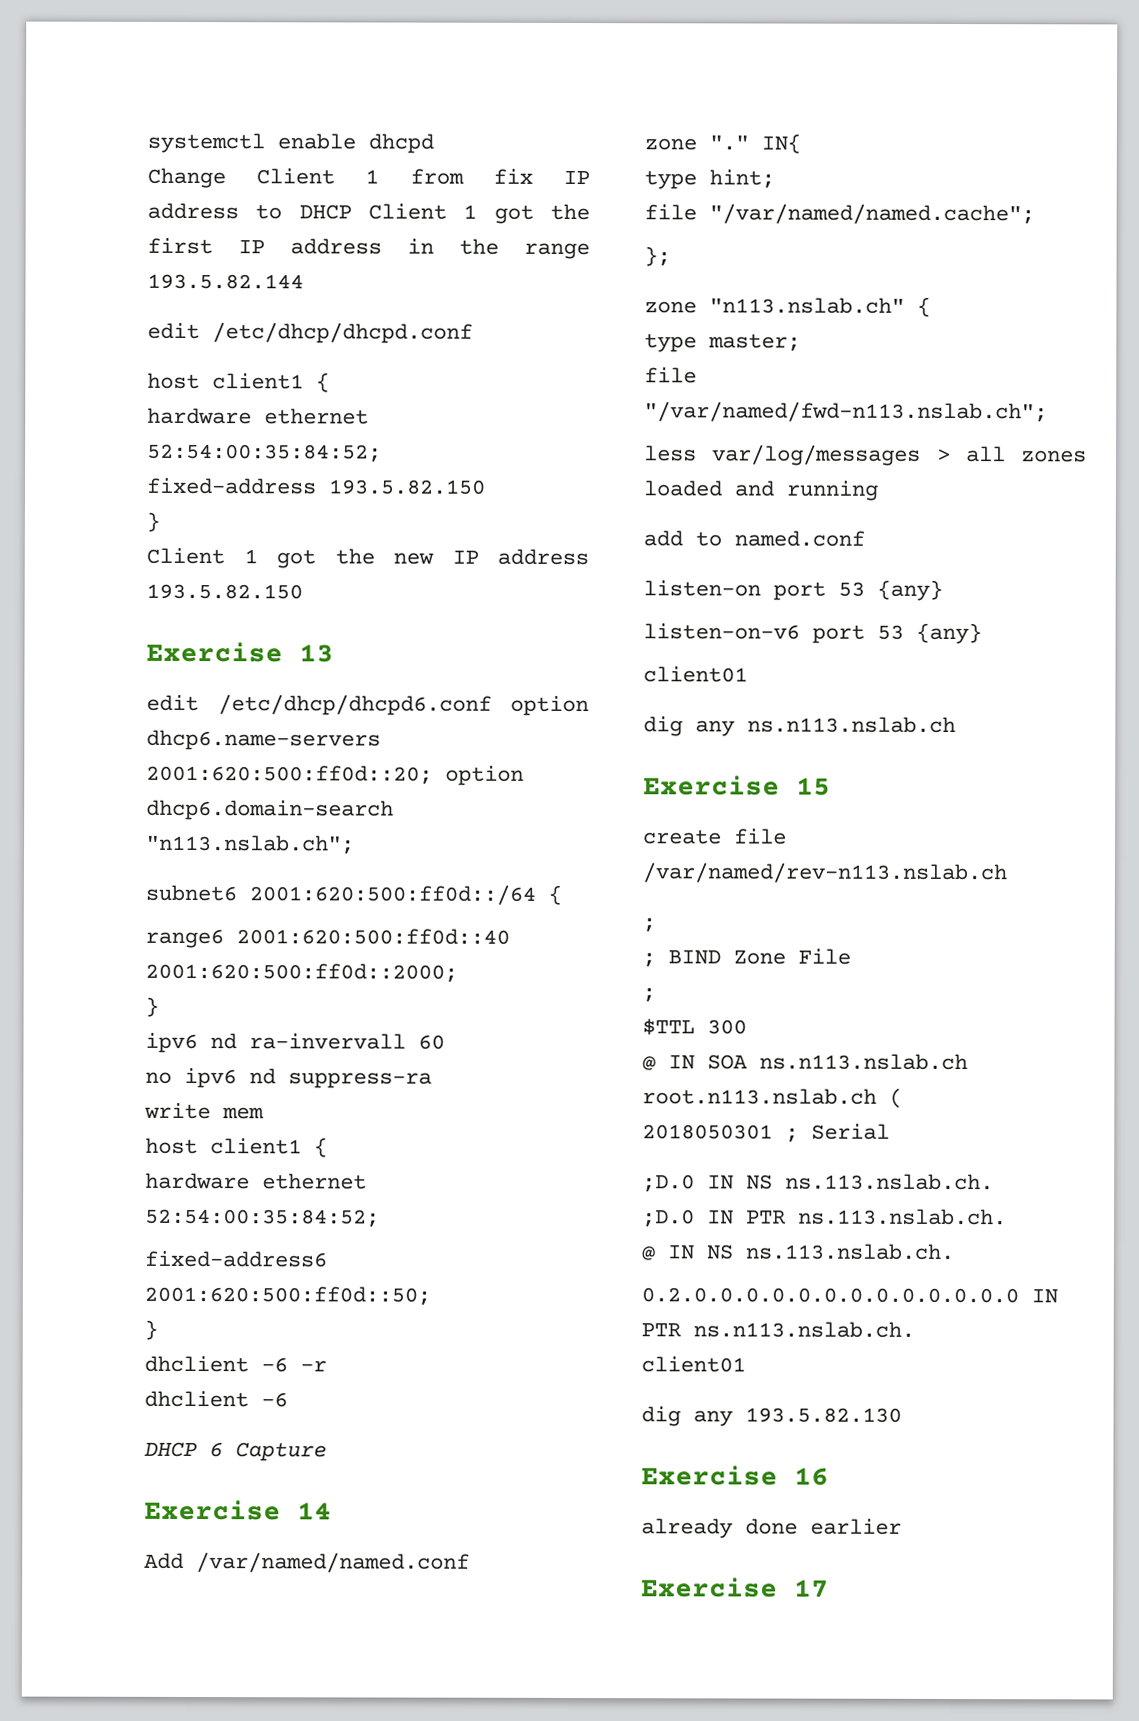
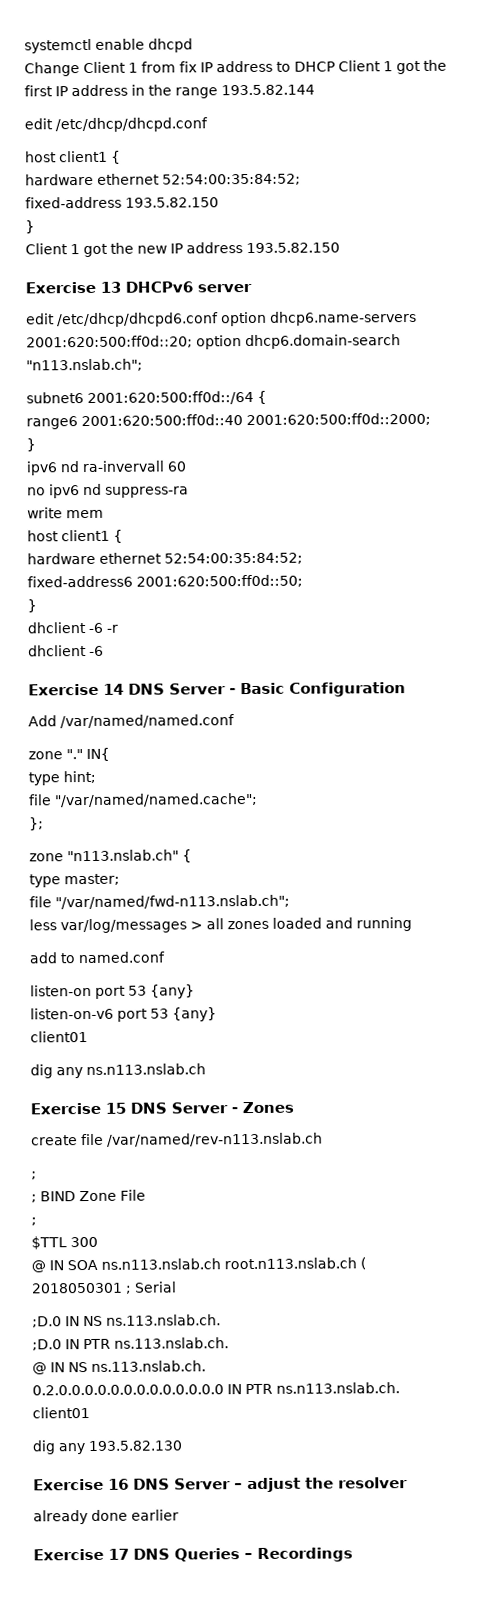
- Exercise 13
+ Exercise 13 DHCPv6 server
- DHCP 6 Capture
- Exercise 14
+ Exercise 14 DNS Server - Basic Configuration
- Exercise 15
+ Exercise 15 DNS Server - Zones
- Exercise 16
+ Exercise 16 DNS Server – adjust the resolver
- Exercise 17
+ Exercise 17 DNS Queries – Recordings

